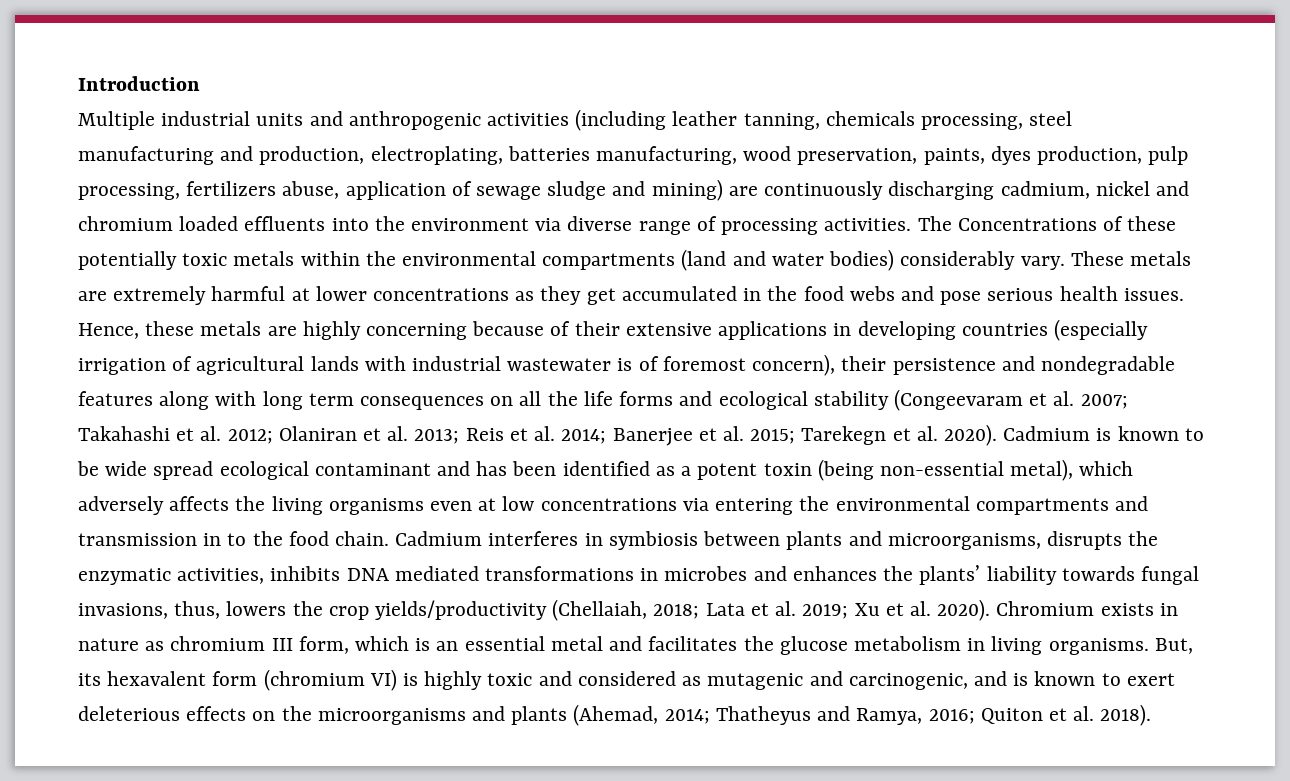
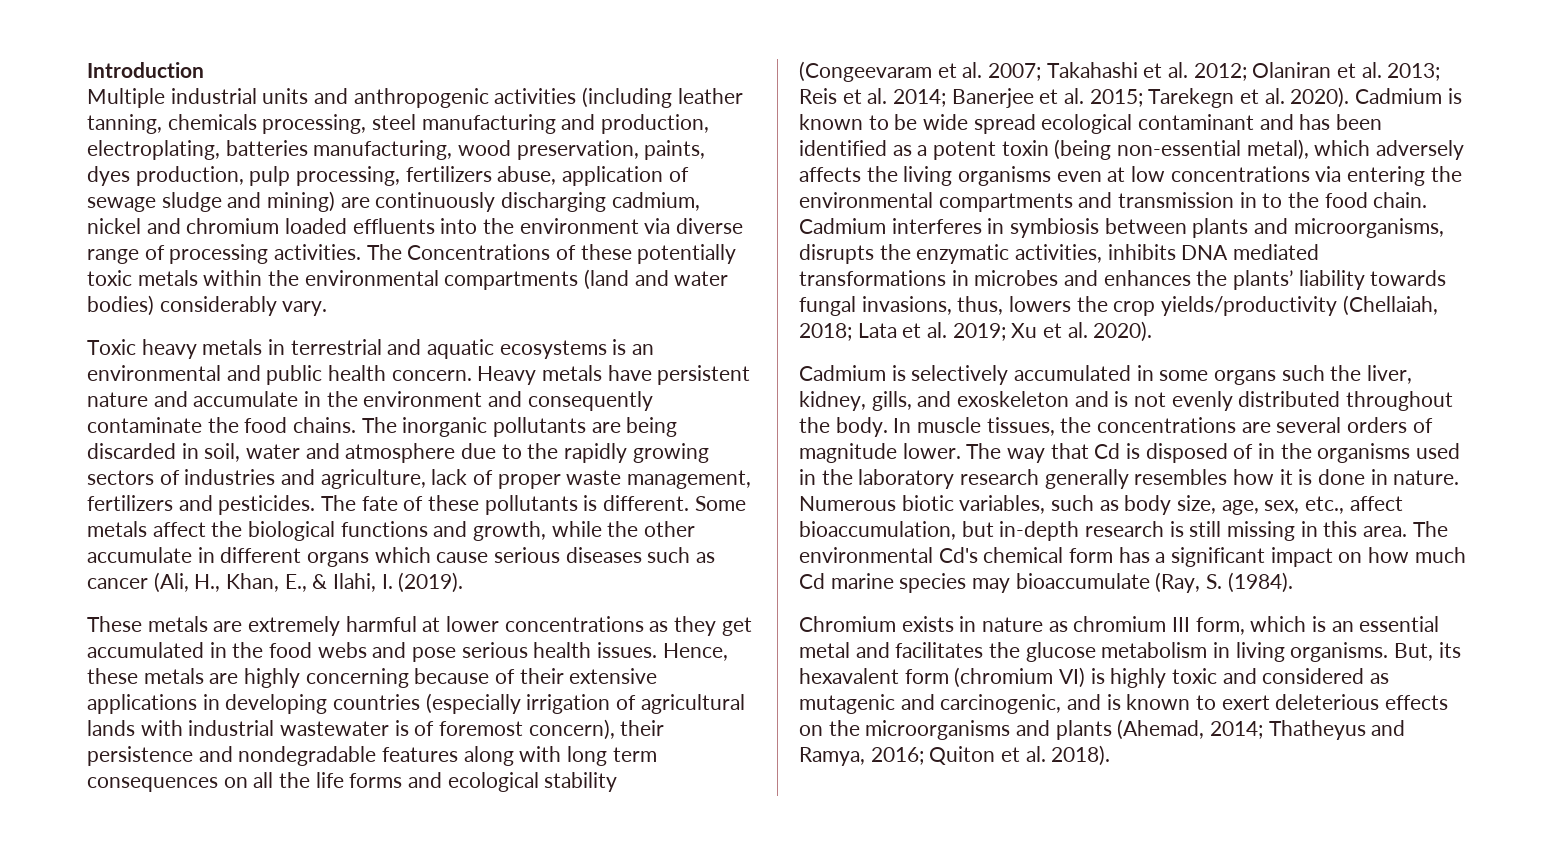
- The Concentrations of these potentially toxic metals within the environmental compartments (land and water bodies) considerably vary. These metals are extremely harmful at lower concentrations as they get accumulated in the food webs and pose serious health issues.
+ The Concentrations of these potentially toxic metals within the environmental compartments (land and water bodies) considerably vary.
+ Toxic heavy metals in terrestrial and aquatic ecosystems is an environmental and public health concern. Heavy metals have persistent nature and accumulate in the environment and consequently contaminate the food chains. The inorganic pollutants are being discarded in soil, water and atmosphere due to the rapidly growing sectors of industries and agriculture, lack of proper waste management, fertilizers and pesticides. The fate of these pollutants is different. Some metals affect the biological functions and growth, while the other accumulate in different organs which cause serious diseases such as cancer (Ali, H., Khan, E., & Ilahi, I. (2019).
+ These metals are extremely harmful at lower concentrations as they get accumulated in the food webs and pose serious health issues.
- Xu et al. 2020). Chromium exists in nature as chromium III form, which is an essential metal and facilitates the glucose metabolism in living organisms.
+ Xu et al. 2020).
+ Cadmium is selectively accumulated in some organs such the liver, kidney, gills, and exoskeleton and is not evenly distributed throughout the body. In muscle tissues, the concentrations are several orders of magnitude lower. The way that Cd is disposed of in the organisms used in the laboratory research generally resembles how it is done in nature. Numerous biotic variables, such as body size, age, sex, etc., affect bioaccumulation, but in-depth research is still missing in this area. The environmental Cd's chemical form has a significant impact on how much Cd marine species may bioaccumulate (Ray, S. (1984).
+ Chromium exists in nature as chromium III form, which is an essential metal and facilitates the glucose metabolism in living organisms.

